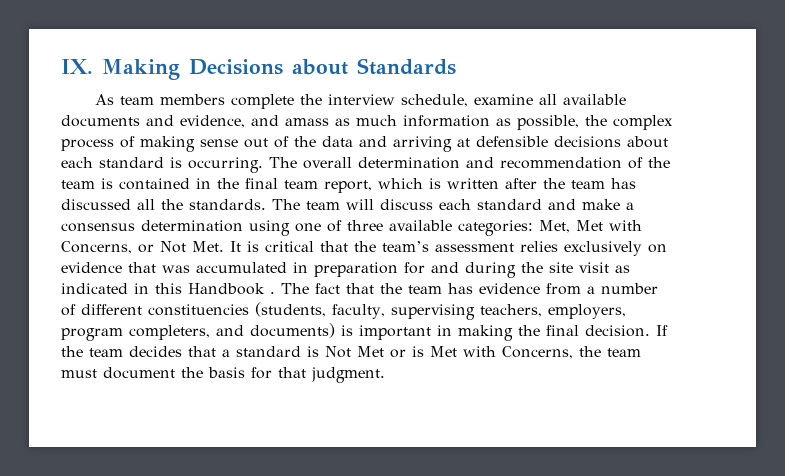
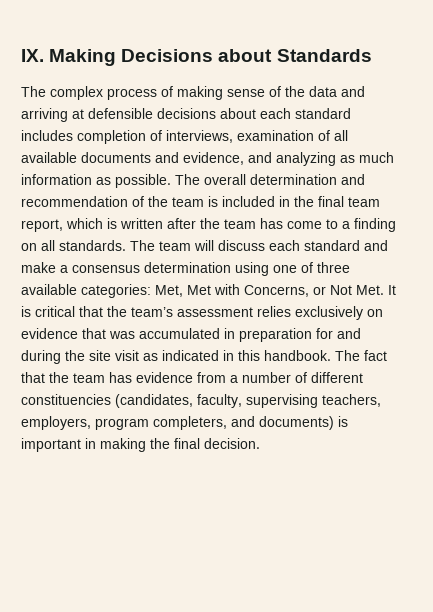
- As team members complete the interview schedule, examine all available documents and evidence, and amass as much information as possible, the complex process of making sense out of the data and arriving at defensible decisions about each standard is occurring.
+ The complex process of making sense of the data and arriving at defensible decisions about each standard includes completion of interviews, examination of all available documents and evidence, and analyzing as much information as possible.
- The overall determination and recommendation of the team is contained in the final team report, which is written after the team has discussed all the standards.
+ The overall determination and recommendation of the team is included in the final team report, which is written after the team has come to a finding on all standards.
- The team will discuss each standard and make a consensus determination using one of three available categories: Met, Met with Concerns, or Not Met. It is critical that the team’s assessment relies exclusively on evidence that was accumulated in preparation for and during the site visit as indicated in this Handbook .
+ The team will discuss each standard and make a consensus determination using one of three available categories: Met, Met with Concerns, or Not Met. It is critical that the team’s assessment relies exclusively on evidence that was accumulated in preparation for and during the site visit as indicated in this handbook.
- The fact that the team has evidence from a number of different constituencies (students, faculty, supervising teachers, employers, program completers, and documents) is important in making the final decision. If the team decides that a standard is Not Met or is Met with Concerns, the team must document the basis for that judgment.
+ The fact that the team has evidence from a number of different constituencies (candidates, faculty, supervising teachers, employers, program completers, and documents) is important in making the final decision.

